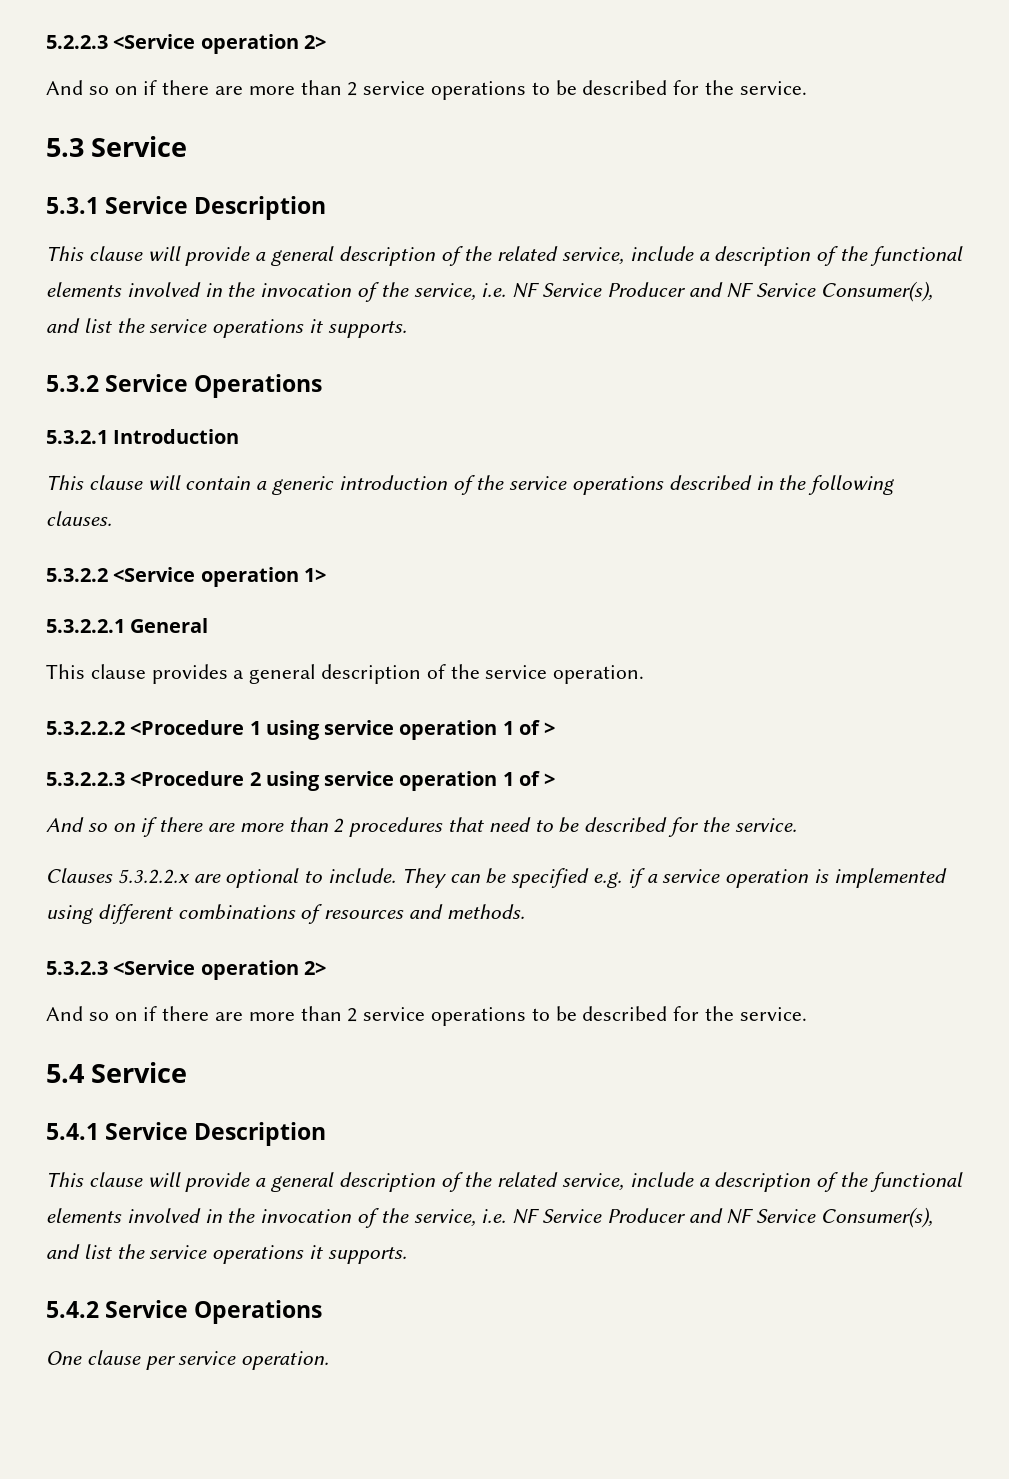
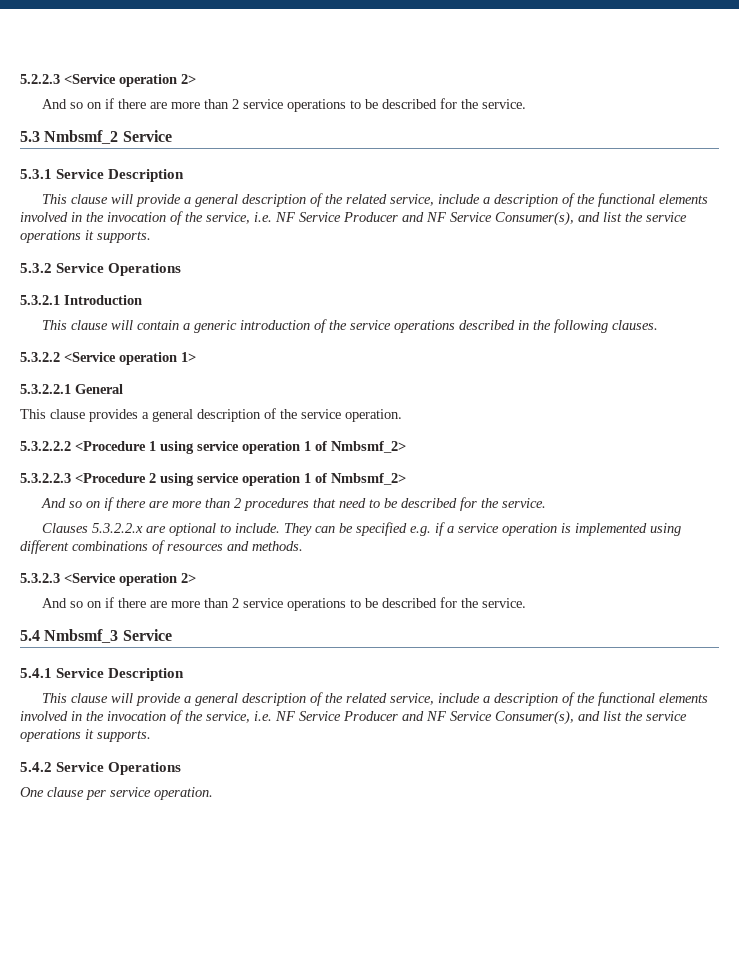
- 5.3 Service
+ 5.3 Nmbsmf_2 Service
- 5.3.2.2.2 <Procedure 1 using service operation 1 of >
+ 5.3.2.2.2 <Procedure 1 using service operation 1 of Nmbsmf_2>
- 5.3.2.2.3 <Procedure 2 using service operation 1 of >
+ 5.3.2.2.3 <Procedure 2 using service operation 1 of Nmbsmf_2>
- 5.4 Service
+ 5.4 Nmbsmf_3 Service

